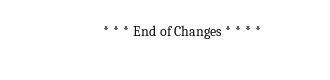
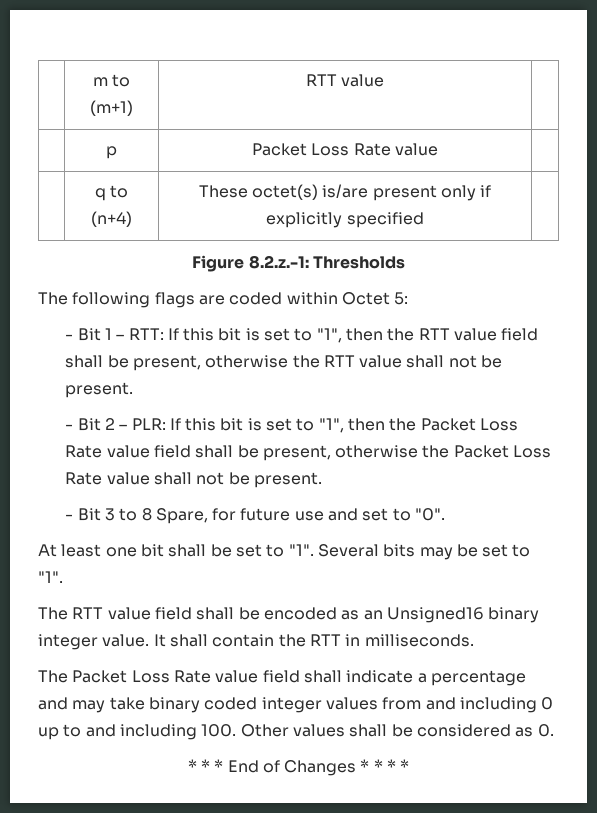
+ | m to (m+1) | RTT value |
+ | p | Packet Loss Rate value |
+ | q to (n+4) | These octet(s) is/are present only if explicitly specified |
+ Figure 8.2.z.-1: Thresholds
+ The following flags are coded within Octet 5:
+ - Bit 1 – RTT: If this bit is set to "1", then the RTT value field shall be present, otherwise the RTT value shall not be present.
+ - Bit 2 – PLR: If this bit is set to "1", then the Packet Loss Rate value field shall be present, otherwise the Packet Loss Rate value shall not be present.
+ - Bit 3 to 8 Spare, for future use and set to "0".
+ At least one bit shall be set to "1". Several bits may be set to "1".
+ The RTT value field shall be encoded as an Unsigned16 binary integer value. It shall contain the RTT in milliseconds.
+ The Packet Loss Rate value field shall indicate a percentage and may take binary coded integer values from and including 0 up to and including 100. Other values shall be considered as 0.

